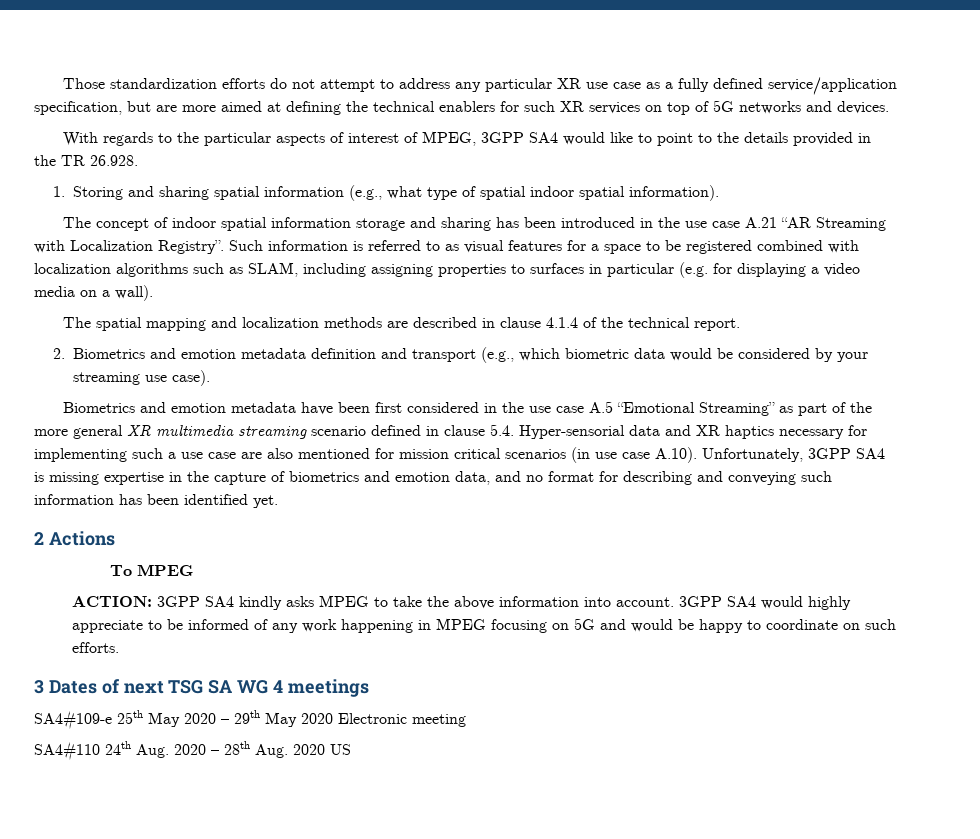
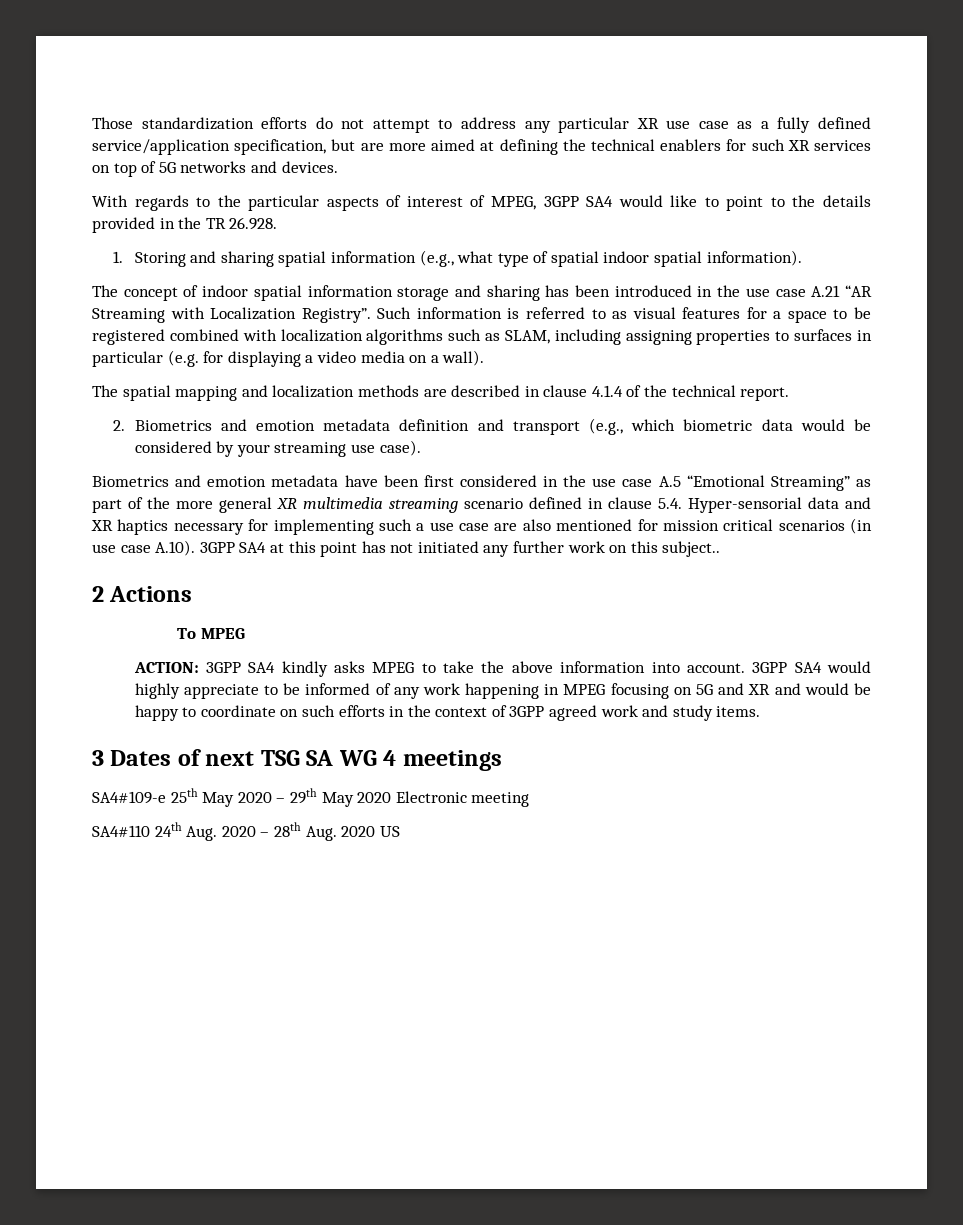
- Biometrics and emotion metadata have been first considered in the use case A.5 “Emotional Streaming” as part of the more general XR multimedia streaming scenario defined in clause 5.4. Hyper-sensorial data and XR haptics necessary for implementing such a use case are also mentioned for mission critical scenarios (in use case A.10). Unfortunately, 3GPP SA4 is missing expertise in the capture of biometrics and emotion data, and no format for describing and conveying such information has been identified yet.
+ Biometrics and emotion metadata have been first considered in the use case A.5 “Emotional Streaming” as part of the more general XR multimedia streaming scenario defined in clause 5.4. Hyper-sensorial data and XR haptics necessary for implementing such a use case are also mentioned for mission critical scenarios (in use case A.10). 3GPP SA4 at this point has not initiated any further work on this subject..
- 3GPP SA4 would highly appreciate to be informed of any work happening in MPEG focusing on 5G and would be happy to coordinate on such efforts.
+ 3GPP SA4 would highly appreciate to be informed of any work happening in MPEG focusing on 5G and XR and would be happy to coordinate on such efforts in the context of 3GPP agreed work and study items.

